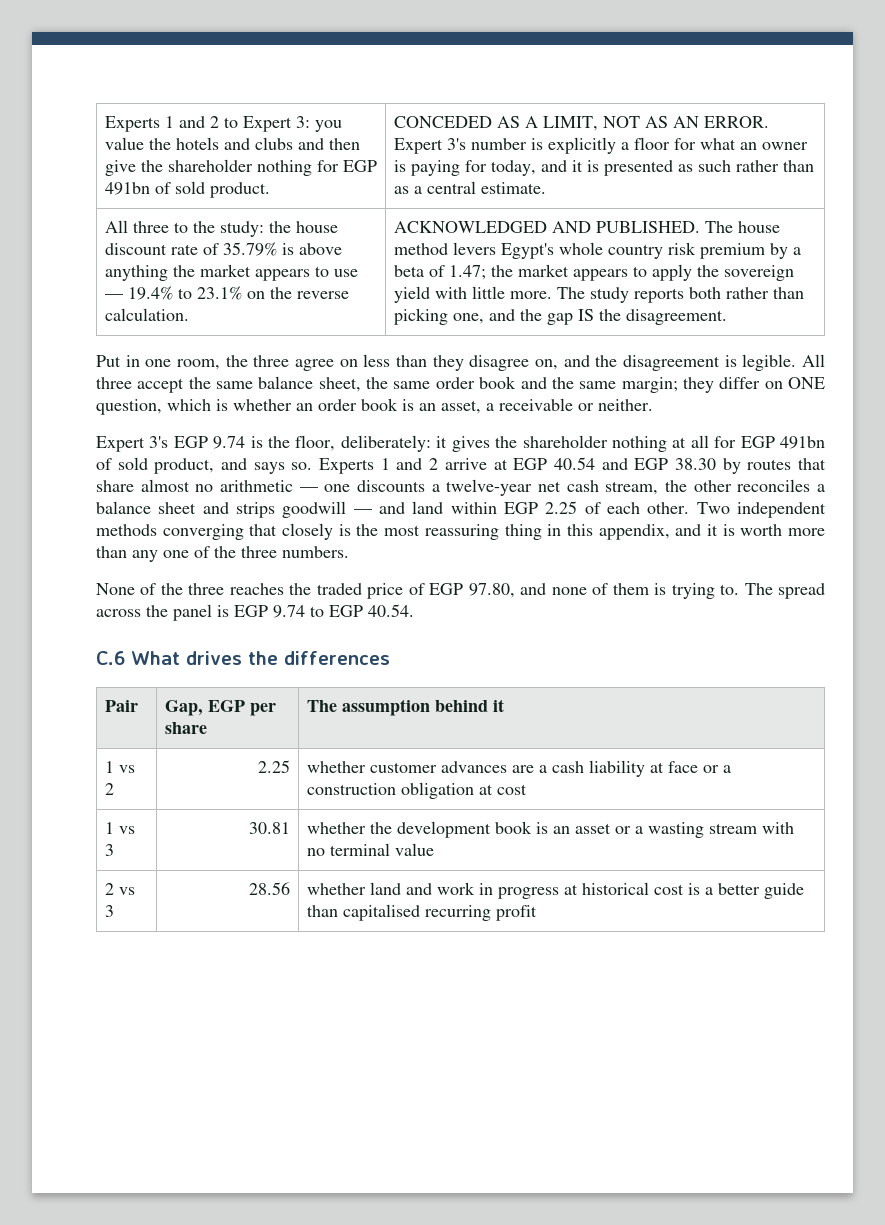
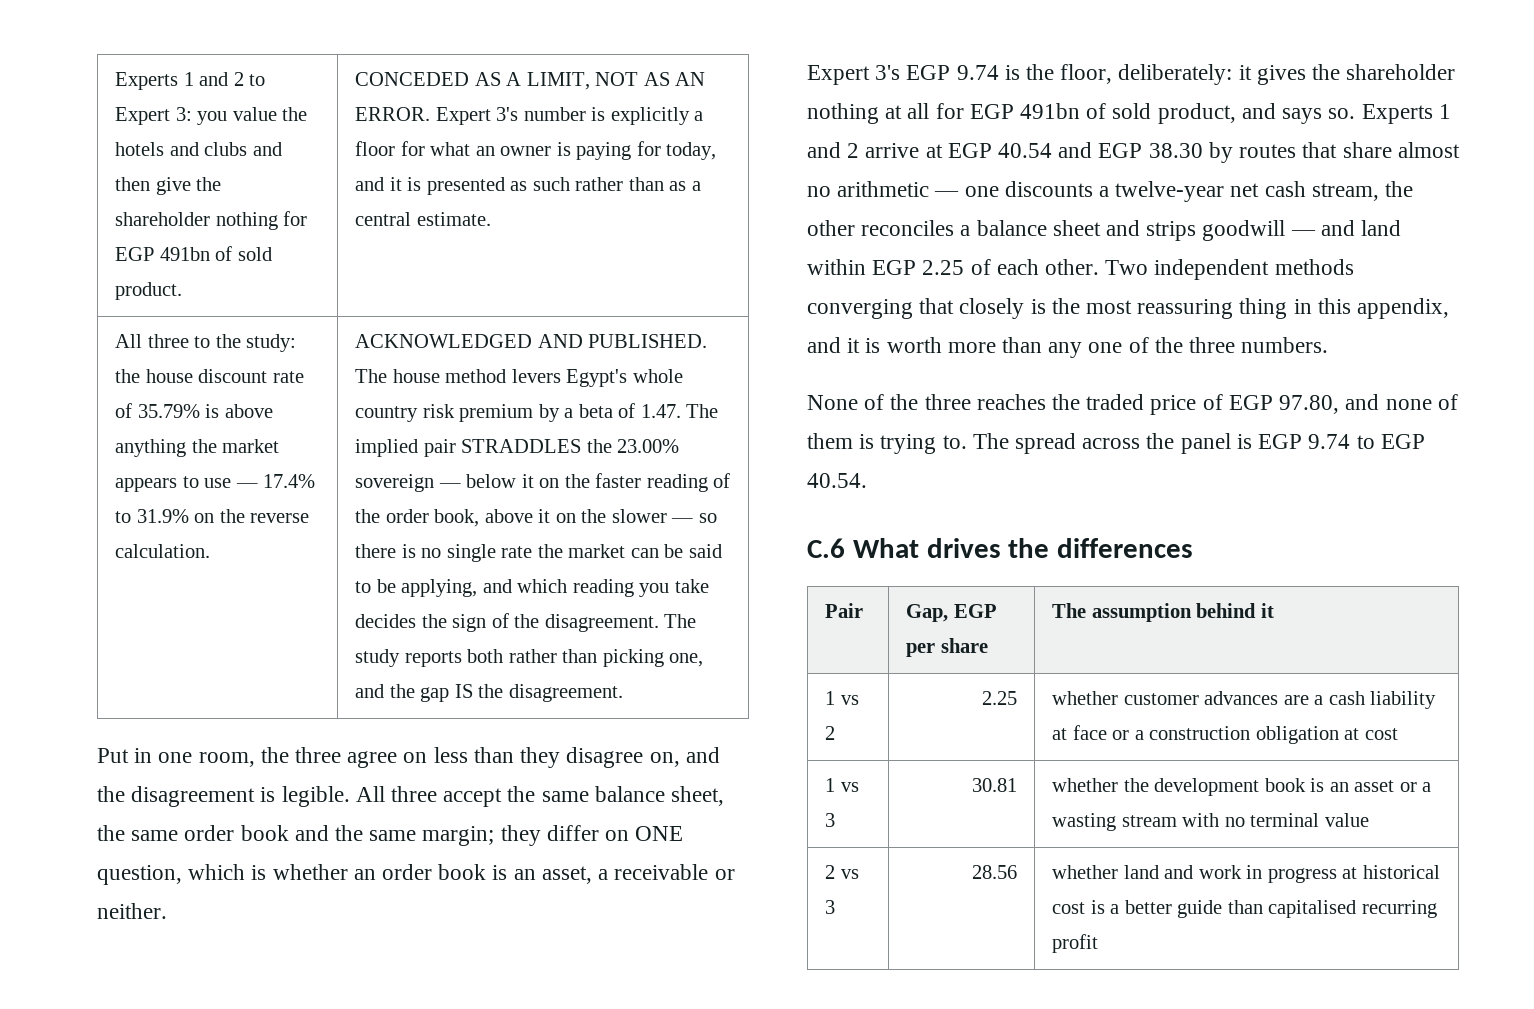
- All three to the study: the house discount rate of 35.79% is above anything the market appears to use — 19.4% to 23.1% on the reverse calculation.
+ All three to the study: the house discount rate of 35.79% is above anything the market appears to use — 17.4% to 31.9% on the reverse calculation.
- The house method levers Egypt's whole country risk premium by a beta of 1.47; the market appears to apply the sovereign yield with little more.
+ The house method levers Egypt's whole country risk premium by a beta of 1.47. The implied pair STRADDLES the 23.00% sovereign — below it on the faster reading of the order book, above it on the slower — so there is no single rate the market can be said to be applying, and which reading you take decides the sign of the disagreement.

